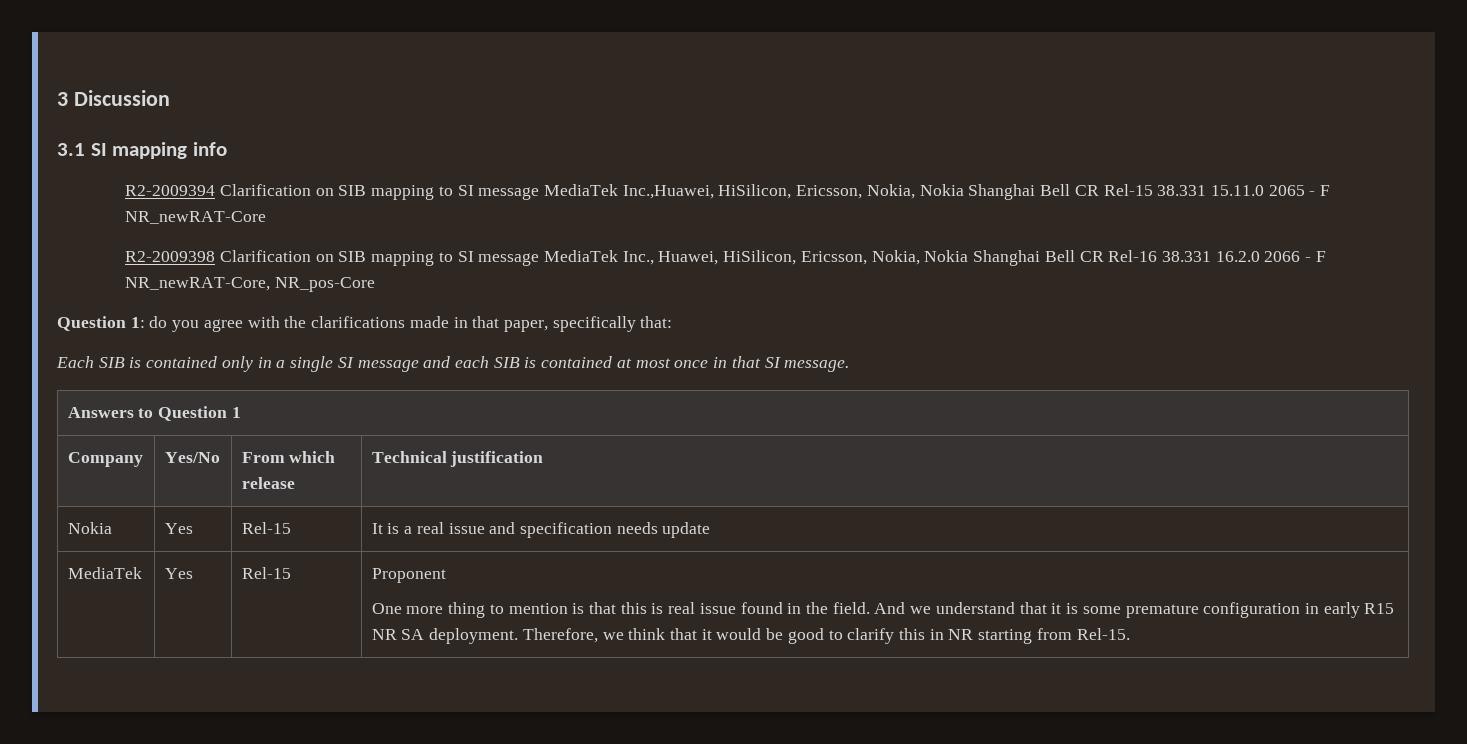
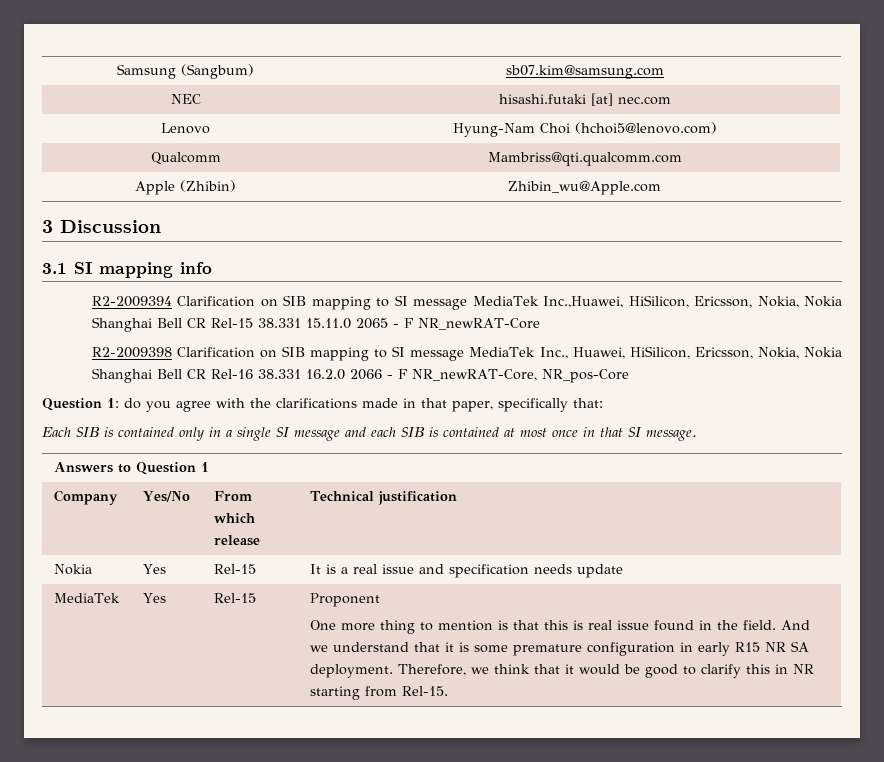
+ Samsung (Sangbum) | sb07.kim@samsung.com
+ NEC | hisashi.futaki [at] nec.com
+ Lenovo | Hyung-Nam Choi (hchoi5@lenovo.com)
+ Qualcomm | Mambriss@qti.qualcomm.com
+ Apple (Zhibin) | Zhibin_wu@Apple.com

